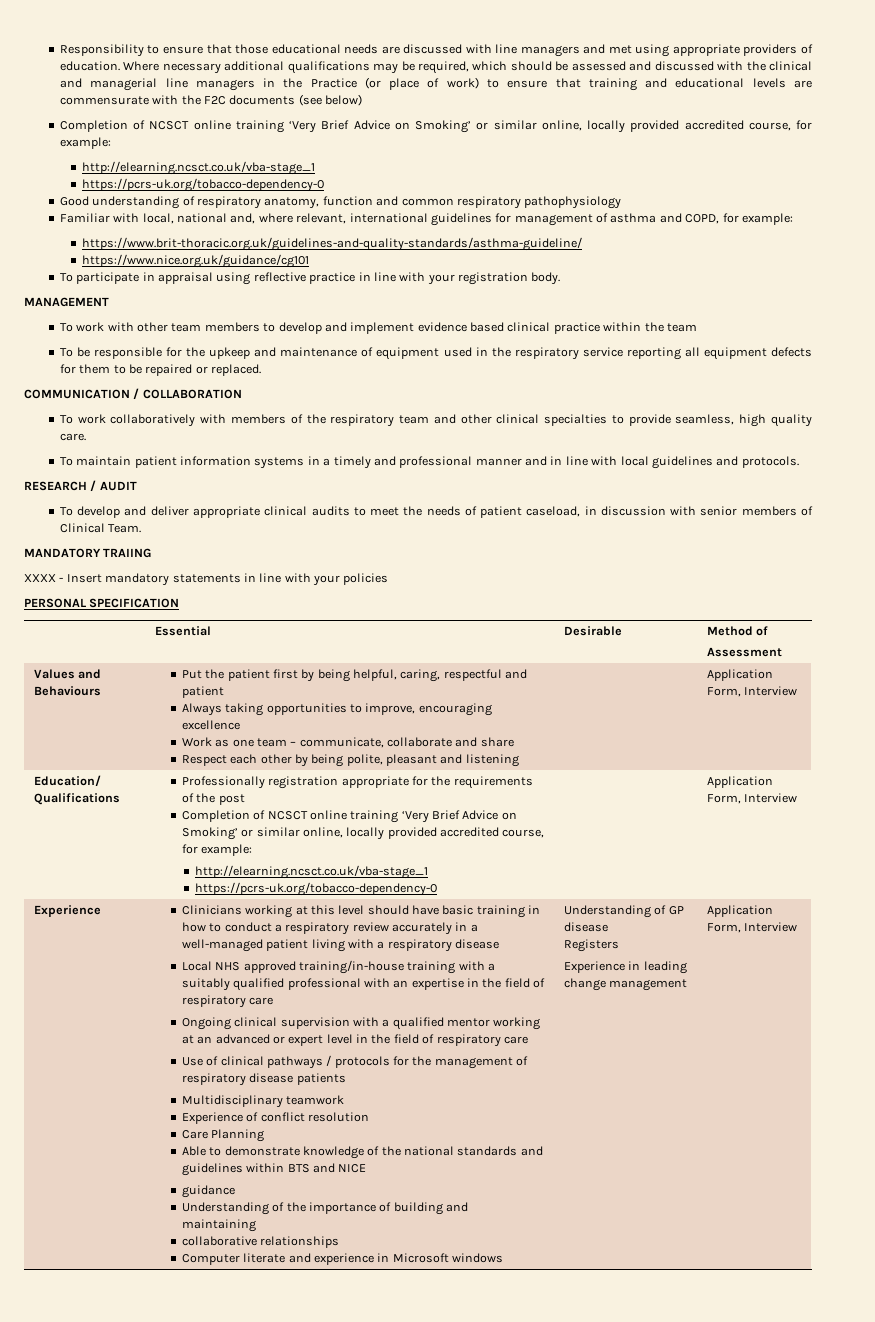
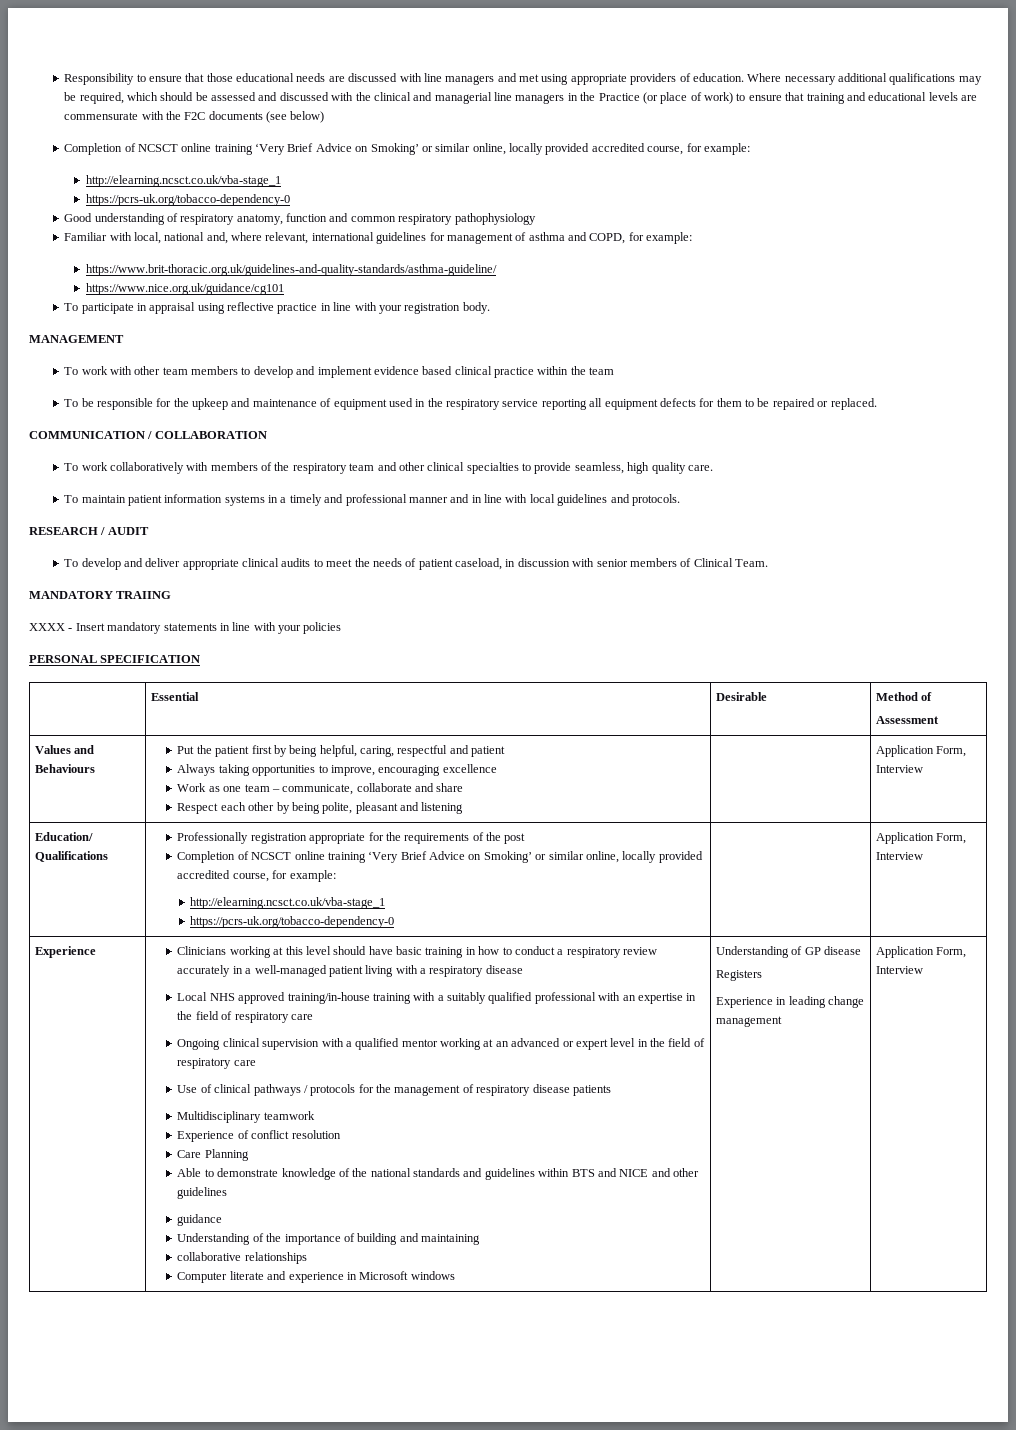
- Able to demonstrate knowledge of the national standards and guidelines within BTS and NICE
+ Able to demonstrate knowledge of the national standards and guidelines within BTS and NICE and other guidelines

